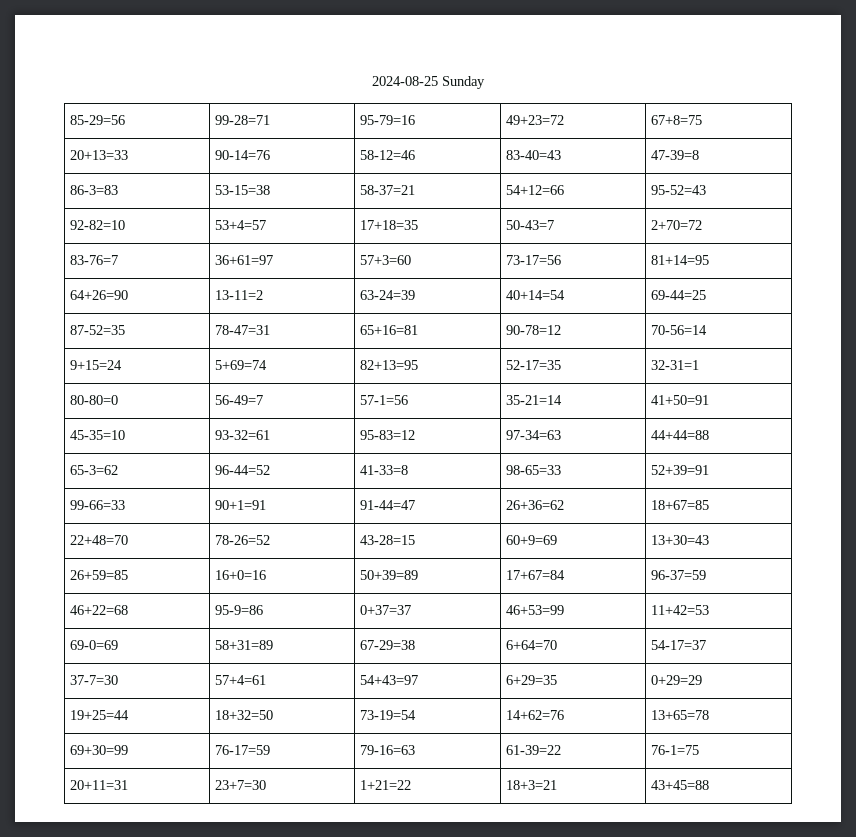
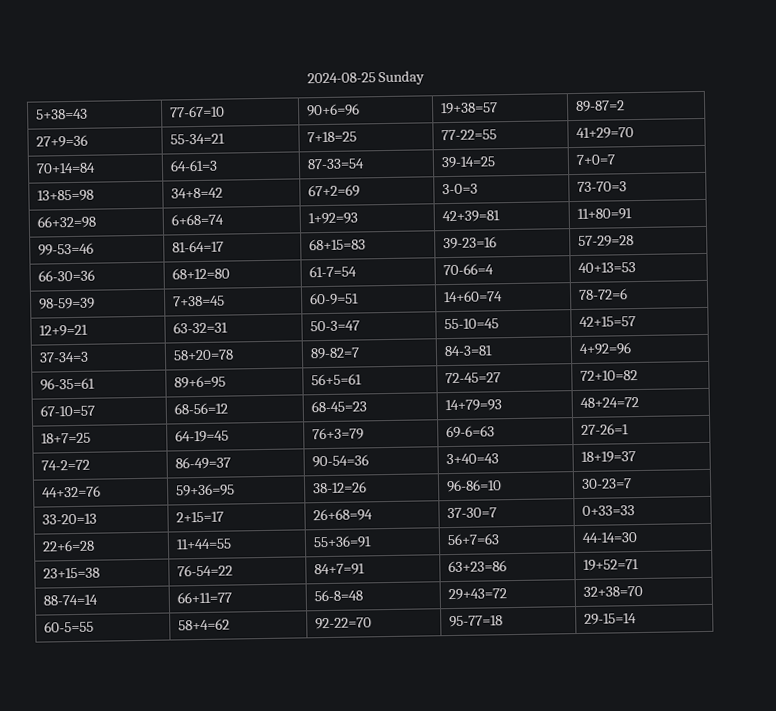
- 85-29=56 | 99-28=71 | 95-79=16 | 49+23=72 | 67+8=75
- 20+13=33 | 90-14=76 | 58-12=46 | 83-40=43 | 47-39=8
- 86-3=83 | 53-15=38 | 58-37=21 | 54+12=66 | 95-52=43
- 92-82=10 | 53+4=57 | 17+18=35 | 50-43=7 | 2+70=72
- 83-76=7 | 36+61=97 | 57+3=60 | 73-17=56 | 81+14=95
- 64+26=90 | 13-11=2 | 63-24=39 | 40+14=54 | 69-44=25
- 87-52=35 | 78-47=31 | 65+16=81 | 90-78=12 | 70-56=14
- 9+15=24 | 5+69=74 | 82+13=95 | 52-17=35 | 32-31=1
- 80-80=0 | 56-49=7 | 57-1=56 | 35-21=14 | 41+50=91
- 45-35=10 | 93-32=61 | 95-83=12 | 97-34=63 | 44+44=88
- 65-3=62 | 96-44=52 | 41-33=8 | 98-65=33 | 52+39=91
- 99-66=33 | 90+1=91 | 91-44=47 | 26+36=62 | 18+67=85
- 22+48=70 | 78-26=52 | 43-28=15 | 60+9=69 | 13+30=43
- 26+59=85 | 16+0=16 | 50+39=89 | 17+67=84 | 96-37=59
- 46+22=68 | 95-9=86 | 0+37=37 | 46+53=99 | 11+42=53
- 69-0=69 | 58+31=89 | 67-29=38 | 6+64=70 | 54-17=37
- 37-7=30 | 57+4=61 | 54+43=97 | 6+29=35 | 0+29=29
- 19+25=44 | 18+32=50 | 73-19=54 | 14+62=76 | 13+65=78
- 69+30=99 | 76-17=59 | 79-16=63 | 61-39=22 | 76-1=75
- 20+11=31 | 23+7=30 | 1+21=22 | 18+3=21 | 43+45=88
+ 5+38=43 | 77-67=10 | 90+6=96 | 19+38=57 | 89-87=2
+ 27+9=36 | 55-34=21 | 7+18=25 | 77-22=55 | 41+29=70
+ 70+14=84 | 64-61=3 | 87-33=54 | 39-14=25 | 7+0=7
+ 13+85=98 | 34+8=42 | 67+2=69 | 3-0=3 | 73-70=3
+ 66+32=98 | 6+68=74 | 1+92=93 | 42+39=81 | 11+80=91
+ 99-53=46 | 81-64=17 | 68+15=83 | 39-23=16 | 57-29=28
+ 66-30=36 | 68+12=80 | 61-7=54 | 70-66=4 | 40+13=53
+ 98-59=39 | 7+38=45 | 60-9=51 | 14+60=74 | 78-72=6
+ 12+9=21 | 63-32=31 | 50-3=47 | 55-10=45 | 42+15=57
+ 37-34=3 | 58+20=78 | 89-82=7 | 84-3=81 | 4+92=96
+ 96-35=61 | 89+6=95 | 56+5=61 | 72-45=27 | 72+10=82
+ 67-10=57 | 68-56=12 | 68-45=23 | 14+79=93 | 48+24=72
+ 18+7=25 | 64-19=45 | 76+3=79 | 69-6=63 | 27-26=1
+ 74-2=72 | 86-49=37 | 90-54=36 | 3+40=43 | 18+19=37
+ 44+32=76 | 59+36=95 | 38-12=26 | 96-86=10 | 30-23=7
+ 33-20=13 | 2+15=17 | 26+68=94 | 37-30=7 | 0+33=33
+ 22+6=28 | 11+44=55 | 55+36=91 | 56+7=63 | 44-14=30
+ 23+15=38 | 76-54=22 | 84+7=91 | 63+23=86 | 19+52=71
+ 88-74=14 | 66+11=77 | 56-8=48 | 29+43=72 | 32+38=70
+ 60-5=55 | 58+4=62 | 92-22=70 | 95-77=18 | 29-15=14

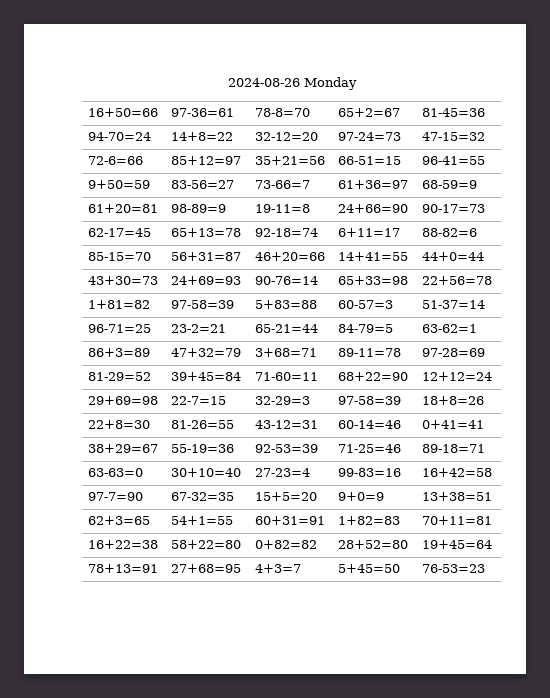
- 2024-08-25 Sunday
- 5+38=43 | 77-67=10 | 90+6=96 | 19+38=57 | 89-87=2
- 27+9=36 | 55-34=21 | 7+18=25 | 77-22=55 | 41+29=70
- 70+14=84 | 64-61=3 | 87-33=54 | 39-14=25 | 7+0=7
- 13+85=98 | 34+8=42 | 67+2=69 | 3-0=3 | 73-70=3
- 66+32=98 | 6+68=74 | 1+92=93 | 42+39=81 | 11+80=91
- 99-53=46 | 81-64=17 | 68+15=83 | 39-23=16 | 57-29=28
- 66-30=36 | 68+12=80 | 61-7=54 | 70-66=4 | 40+13=53
- 98-59=39 | 7+38=45 | 60-9=51 | 14+60=74 | 78-72=6
- 12+9=21 | 63-32=31 | 50-3=47 | 55-10=45 | 42+15=57
- 37-34=3 | 58+20=78 | 89-82=7 | 84-3=81 | 4+92=96
- 96-35=61 | 89+6=95 | 56+5=61 | 72-45=27 | 72+10=82
- 67-10=57 | 68-56=12 | 68-45=23 | 14+79=93 | 48+24=72
- 18+7=25 | 64-19=45 | 76+3=79 | 69-6=63 | 27-26=1
- 74-2=72 | 86-49=37 | 90-54=36 | 3+40=43 | 18+19=37
- 44+32=76 | 59+36=95 | 38-12=26 | 96-86=10 | 30-23=7
- 33-20=13 | 2+15=17 | 26+68=94 | 37-30=7 | 0+33=33
- 22+6=28 | 11+44=55 | 55+36=91 | 56+7=63 | 44-14=30
- 23+15=38 | 76-54=22 | 84+7=91 | 63+23=86 | 19+52=71
- 88-74=14 | 66+11=77 | 56-8=48 | 29+43=72 | 32+38=70
- 60-5=55 | 58+4=62 | 92-22=70 | 95-77=18 | 29-15=14
+ 2024-08-26 Monday
+ 16+50=66 | 97-36=61 | 78-8=70 | 65+2=67 | 81-45=36
+ 94-70=24 | 14+8=22 | 32-12=20 | 97-24=73 | 47-15=32
+ 72-6=66 | 85+12=97 | 35+21=56 | 66-51=15 | 96-41=55
+ 9+50=59 | 83-56=27 | 73-66=7 | 61+36=97 | 68-59=9
+ 61+20=81 | 98-89=9 | 19-11=8 | 24+66=90 | 90-17=73
+ 62-17=45 | 65+13=78 | 92-18=74 | 6+11=17 | 88-82=6
+ 85-15=70 | 56+31=87 | 46+20=66 | 14+41=55 | 44+0=44
+ 43+30=73 | 24+69=93 | 90-76=14 | 65+33=98 | 22+56=78
+ 1+81=82 | 97-58=39 | 5+83=88 | 60-57=3 | 51-37=14
+ 96-71=25 | 23-2=21 | 65-21=44 | 84-79=5 | 63-62=1
+ 86+3=89 | 47+32=79 | 3+68=71 | 89-11=78 | 97-28=69
+ 81-29=52 | 39+45=84 | 71-60=11 | 68+22=90 | 12+12=24
+ 29+69=98 | 22-7=15 | 32-29=3 | 97-58=39 | 18+8=26
+ 22+8=30 | 81-26=55 | 43-12=31 | 60-14=46 | 0+41=41
+ 38+29=67 | 55-19=36 | 92-53=39 | 71-25=46 | 89-18=71
+ 63-63=0 | 30+10=40 | 27-23=4 | 99-83=16 | 16+42=58
+ 97-7=90 | 67-32=35 | 15+5=20 | 9+0=9 | 13+38=51
+ 62+3=65 | 54+1=55 | 60+31=91 | 1+82=83 | 70+11=81
+ 16+22=38 | 58+22=80 | 0+82=82 | 28+52=80 | 19+45=64
+ 78+13=91 | 27+68=95 | 4+3=7 | 5+45=50 | 76-53=23

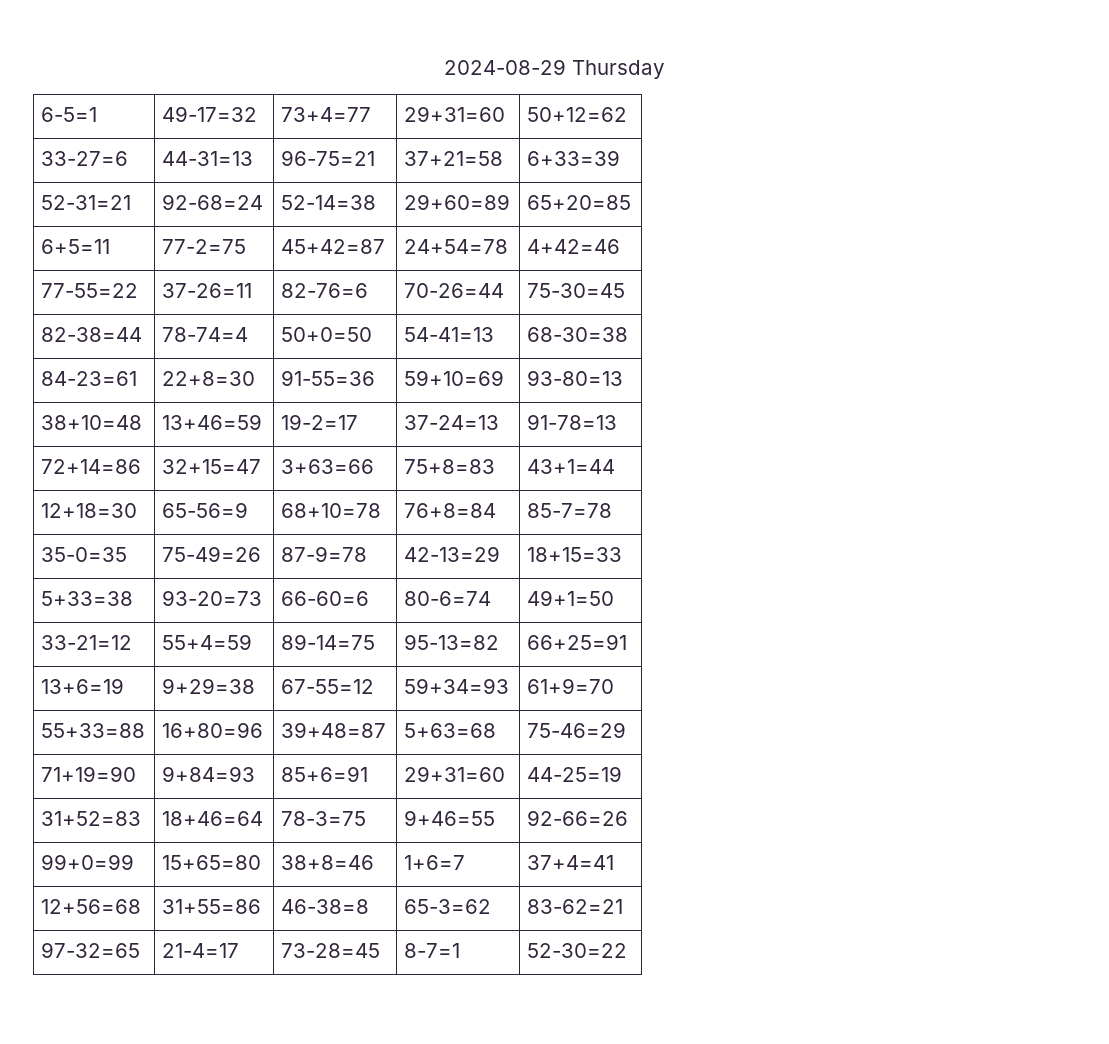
- 2024-08-26 Monday
- 16+50=66 | 97-36=61 | 78-8=70 | 65+2=67 | 81-45=36
- 94-70=24 | 14+8=22 | 32-12=20 | 97-24=73 | 47-15=32
- 72-6=66 | 85+12=97 | 35+21=56 | 66-51=15 | 96-41=55
- 9+50=59 | 83-56=27 | 73-66=7 | 61+36=97 | 68-59=9
- 61+20=81 | 98-89=9 | 19-11=8 | 24+66=90 | 90-17=73
- 62-17=45 | 65+13=78 | 92-18=74 | 6+11=17 | 88-82=6
- 85-15=70 | 56+31=87 | 46+20=66 | 14+41=55 | 44+0=44
- 43+30=73 | 24+69=93 | 90-76=14 | 65+33=98 | 22+56=78
- 1+81=82 | 97-58=39 | 5+83=88 | 60-57=3 | 51-37=14
- 96-71=25 | 23-2=21 | 65-21=44 | 84-79=5 | 63-62=1
- 86+3=89 | 47+32=79 | 3+68=71 | 89-11=78 | 97-28=69
- 81-29=52 | 39+45=84 | 71-60=11 | 68+22=90 | 12+12=24
- 29+69=98 | 22-7=15 | 32-29=3 | 97-58=39 | 18+8=26
- 22+8=30 | 81-26=55 | 43-12=31 | 60-14=46 | 0+41=41
- 38+29=67 | 55-19=36 | 92-53=39 | 71-25=46 | 89-18=71
- 63-63=0 | 30+10=40 | 27-23=4 | 99-83=16 | 16+42=58
- 97-7=90 | 67-32=35 | 15+5=20 | 9+0=9 | 13+38=51
- 62+3=65 | 54+1=55 | 60+31=91 | 1+82=83 | 70+11=81
- 16+22=38 | 58+22=80 | 0+82=82 | 28+52=80 | 19+45=64
- 78+13=91 | 27+68=95 | 4+3=7 | 5+45=50 | 76-53=23
+ 2024-08-29 Thursday
+ 6-5=1 | 49-17=32 | 73+4=77 | 29+31=60 | 50+12=62
+ 33-27=6 | 44-31=13 | 96-75=21 | 37+21=58 | 6+33=39
+ 52-31=21 | 92-68=24 | 52-14=38 | 29+60=89 | 65+20=85
+ 6+5=11 | 77-2=75 | 45+42=87 | 24+54=78 | 4+42=46
+ 77-55=22 | 37-26=11 | 82-76=6 | 70-26=44 | 75-30=45
+ 82-38=44 | 78-74=4 | 50+0=50 | 54-41=13 | 68-30=38
+ 84-23=61 | 22+8=30 | 91-55=36 | 59+10=69 | 93-80=13
+ 38+10=48 | 13+46=59 | 19-2=17 | 37-24=13 | 91-78=13
+ 72+14=86 | 32+15=47 | 3+63=66 | 75+8=83 | 43+1=44
+ 12+18=30 | 65-56=9 | 68+10=78 | 76+8=84 | 85-7=78
+ 35-0=35 | 75-49=26 | 87-9=78 | 42-13=29 | 18+15=33
+ 5+33=38 | 93-20=73 | 66-60=6 | 80-6=74 | 49+1=50
+ 33-21=12 | 55+4=59 | 89-14=75 | 95-13=82 | 66+25=91
+ 13+6=19 | 9+29=38 | 67-55=12 | 59+34=93 | 61+9=70
+ 55+33=88 | 16+80=96 | 39+48=87 | 5+63=68 | 75-46=29
+ 71+19=90 | 9+84=93 | 85+6=91 | 29+31=60 | 44-25=19
+ 31+52=83 | 18+46=64 | 78-3=75 | 9+46=55 | 92-66=26
+ 99+0=99 | 15+65=80 | 38+8=46 | 1+6=7 | 37+4=41
+ 12+56=68 | 31+55=86 | 46-38=8 | 65-3=62 | 83-62=21
+ 97-32=65 | 21-4=17 | 73-28=45 | 8-7=1 | 52-30=22

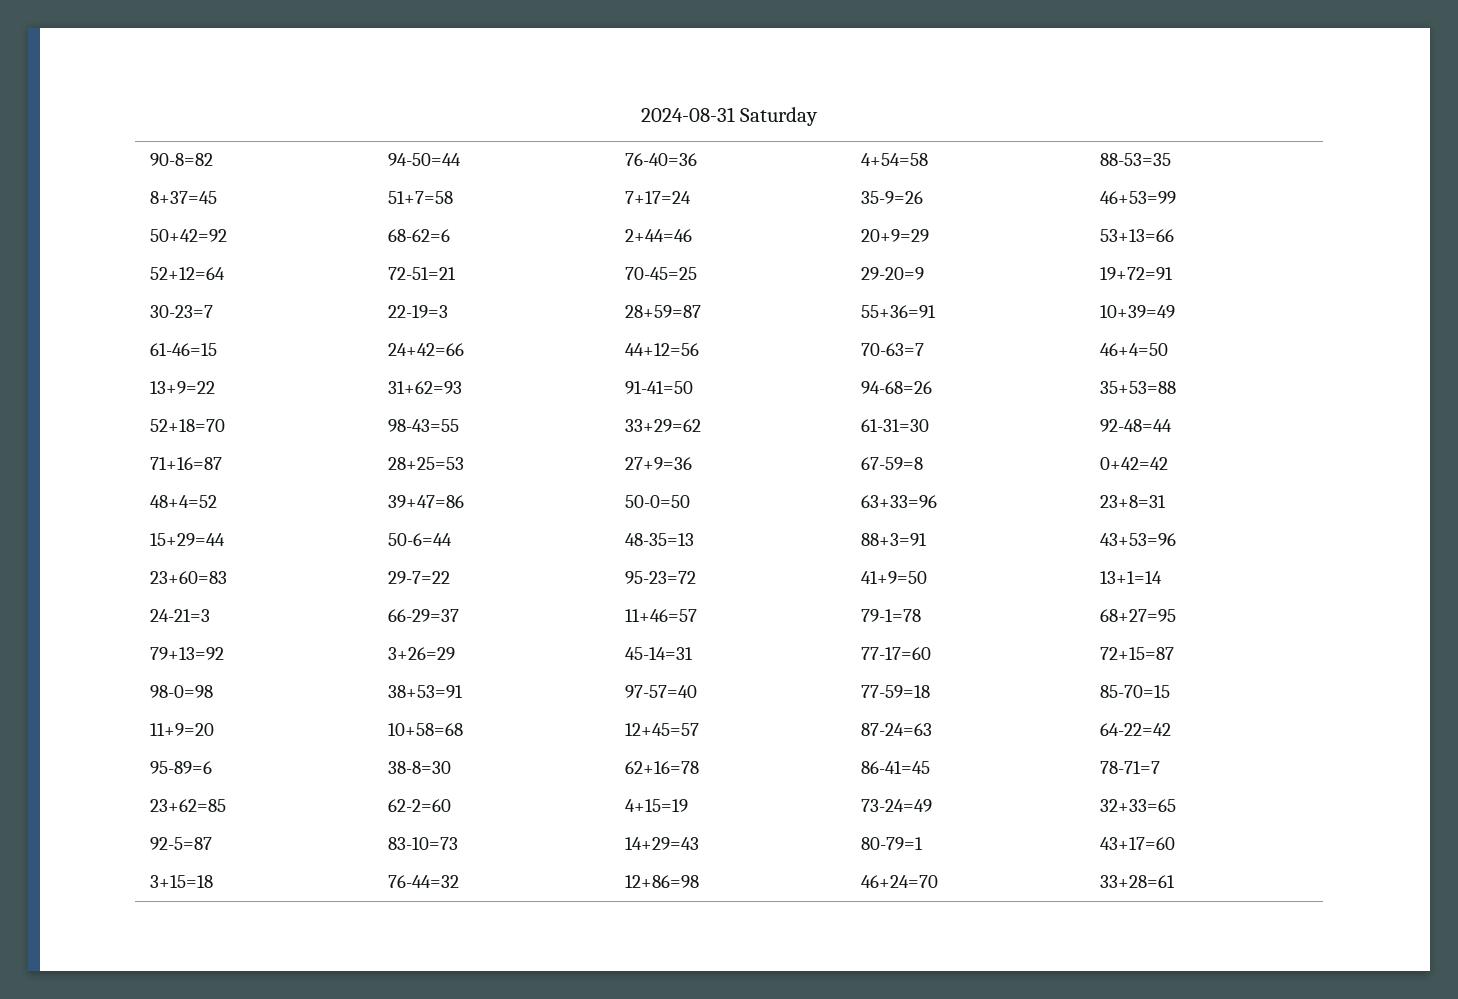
- 2024-08-29 Thursday
- 6-5=1 | 49-17=32 | 73+4=77 | 29+31=60 | 50+12=62
- 33-27=6 | 44-31=13 | 96-75=21 | 37+21=58 | 6+33=39
- 52-31=21 | 92-68=24 | 52-14=38 | 29+60=89 | 65+20=85
- 6+5=11 | 77-2=75 | 45+42=87 | 24+54=78 | 4+42=46
- 77-55=22 | 37-26=11 | 82-76=6 | 70-26=44 | 75-30=45
- 82-38=44 | 78-74=4 | 50+0=50 | 54-41=13 | 68-30=38
- 84-23=61 | 22+8=30 | 91-55=36 | 59+10=69 | 93-80=13
- 38+10=48 | 13+46=59 | 19-2=17 | 37-24=13 | 91-78=13
- 72+14=86 | 32+15=47 | 3+63=66 | 75+8=83 | 43+1=44
- 12+18=30 | 65-56=9 | 68+10=78 | 76+8=84 | 85-7=78
- 35-0=35 | 75-49=26 | 87-9=78 | 42-13=29 | 18+15=33
- 5+33=38 | 93-20=73 | 66-60=6 | 80-6=74 | 49+1=50
- 33-21=12 | 55+4=59 | 89-14=75 | 95-13=82 | 66+25=91
- 13+6=19 | 9+29=38 | 67-55=12 | 59+34=93 | 61+9=70
- 55+33=88 | 16+80=96 | 39+48=87 | 5+63=68 | 75-46=29
- 71+19=90 | 9+84=93 | 85+6=91 | 29+31=60 | 44-25=19
- 31+52=83 | 18+46=64 | 78-3=75 | 9+46=55 | 92-66=26
- 99+0=99 | 15+65=80 | 38+8=46 | 1+6=7 | 37+4=41
- 12+56=68 | 31+55=86 | 46-38=8 | 65-3=62 | 83-62=21
- 97-32=65 | 21-4=17 | 73-28=45 | 8-7=1 | 52-30=22
+ 2024-08-31 Saturday
+ 90-8=82 | 94-50=44 | 76-40=36 | 4+54=58 | 88-53=35
+ 8+37=45 | 51+7=58 | 7+17=24 | 35-9=26 | 46+53=99
+ 50+42=92 | 68-62=6 | 2+44=46 | 20+9=29 | 53+13=66
+ 52+12=64 | 72-51=21 | 70-45=25 | 29-20=9 | 19+72=91
+ 30-23=7 | 22-19=3 | 28+59=87 | 55+36=91 | 10+39=49
+ 61-46=15 | 24+42=66 | 44+12=56 | 70-63=7 | 46+4=50
+ 13+9=22 | 31+62=93 | 91-41=50 | 94-68=26 | 35+53=88
+ 52+18=70 | 98-43=55 | 33+29=62 | 61-31=30 | 92-48=44
+ 71+16=87 | 28+25=53 | 27+9=36 | 67-59=8 | 0+42=42
+ 48+4=52 | 39+47=86 | 50-0=50 | 63+33=96 | 23+8=31
+ 15+29=44 | 50-6=44 | 48-35=13 | 88+3=91 | 43+53=96
+ 23+60=83 | 29-7=22 | 95-23=72 | 41+9=50 | 13+1=14
+ 24-21=3 | 66-29=37 | 11+46=57 | 79-1=78 | 68+27=95
+ 79+13=92 | 3+26=29 | 45-14=31 | 77-17=60 | 72+15=87
+ 98-0=98 | 38+53=91 | 97-57=40 | 77-59=18 | 85-70=15
+ 11+9=20 | 10+58=68 | 12+45=57 | 87-24=63 | 64-22=42
+ 95-89=6 | 38-8=30 | 62+16=78 | 86-41=45 | 78-71=7
+ 23+62=85 | 62-2=60 | 4+15=19 | 73-24=49 | 32+33=65
+ 92-5=87 | 83-10=73 | 14+29=43 | 80-79=1 | 43+17=60
+ 3+15=18 | 76-44=32 | 12+86=98 | 46+24=70 | 33+28=61

